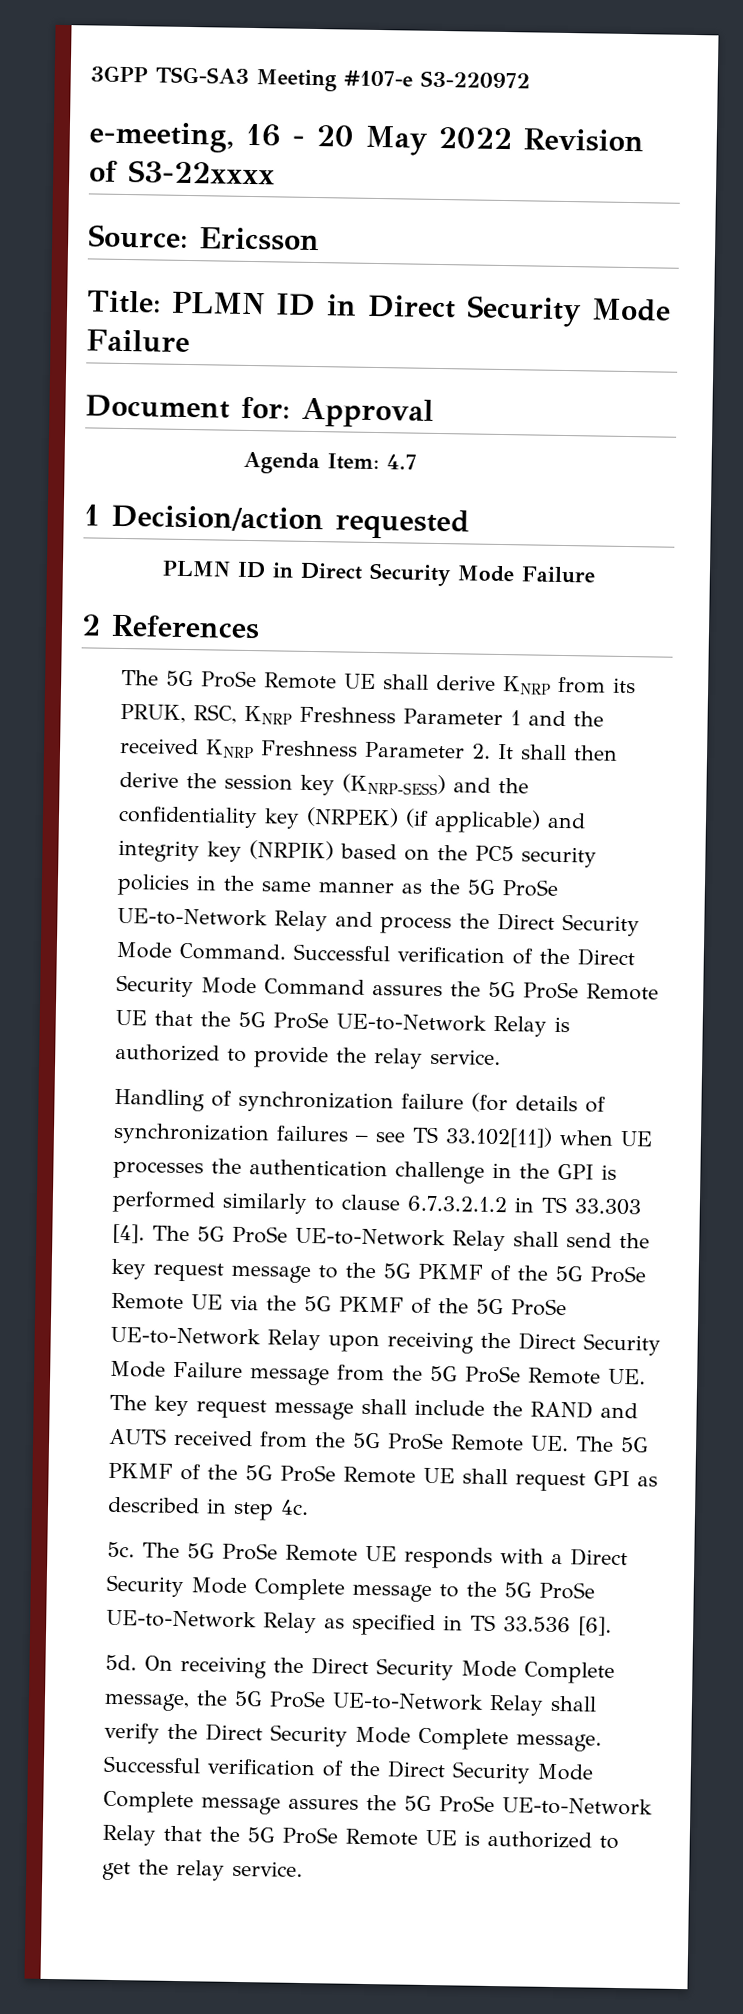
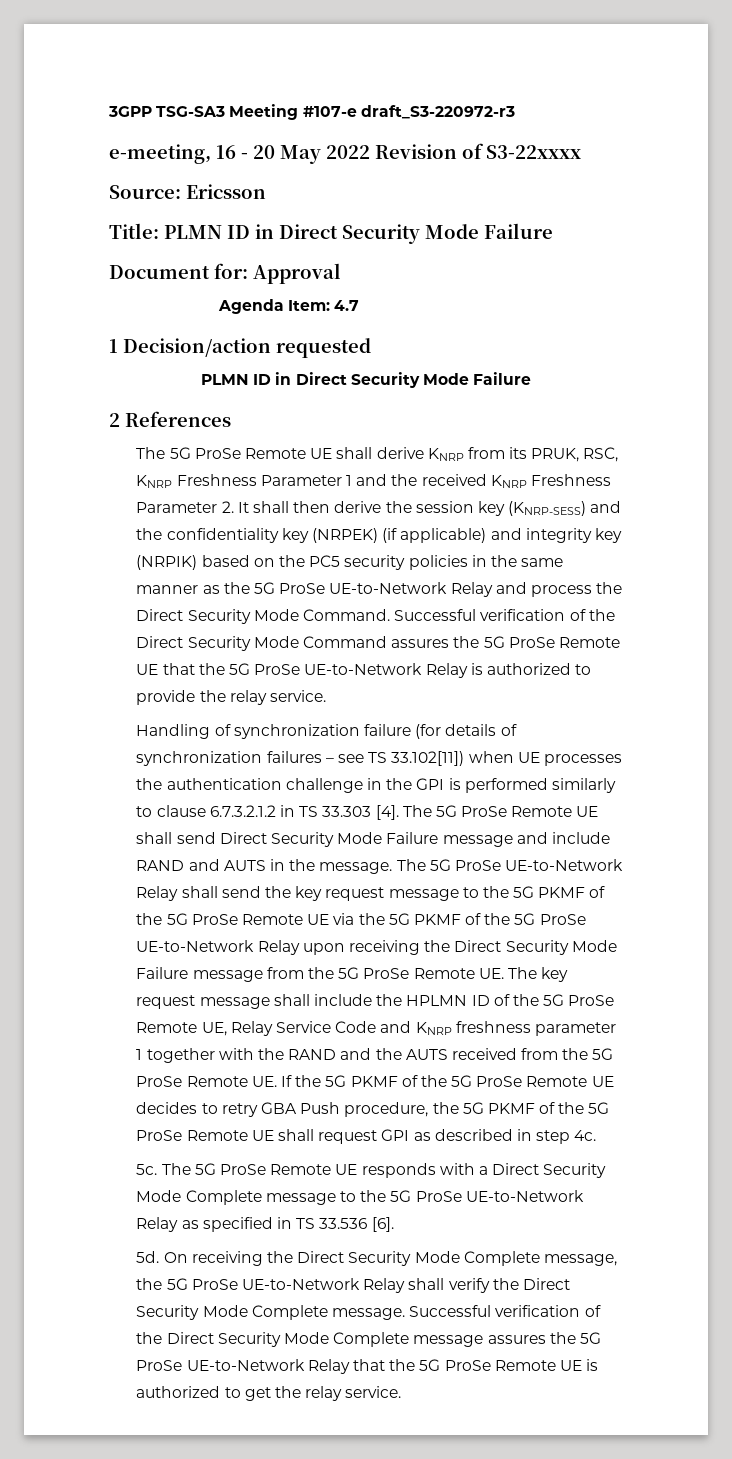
- 3GPP TSG-SA3 Meeting #107-e S3-220972
+ 3GPP TSG-SA3 Meeting #107-e draft_S3-220972-r3
- The 5G ProSe UE-to-Network Relay shall send the key request message to the 5G PKMF of the 5G ProSe Remote UE via the 5G PKMF of the 5G ProSe UE-to-Network Relay upon receiving the Direct Security Mode Failure message from the 5G ProSe Remote UE. The key request message shall include the RAND and AUTS received from the 5G ProSe Remote UE. The 5G PKMF of the 5G ProSe Remote UE shall request GPI as described in step 4c.
+ The 5G ProSe Remote UE shall send Direct Security Mode Failure message and include RAND and AUTS in the message. The 5G ProSe UE-to-Network Relay shall send the key request message to the 5G PKMF of the 5G ProSe Remote UE via the 5G PKMF of the 5G ProSe UE-to-Network Relay upon receiving the Direct Security Mode Failure message from the 5G ProSe Remote UE. The key request message shall include the HPLMN ID of the 5G ProSe Remote UE, Relay Service Code and KNRP freshness parameter 1 together with the RAND and the AUTS received from the 5G ProSe Remote UE. If the 5G PKMF of the 5G ProSe Remote UE decides to retry GBA Push procedure, the 5G PKMF of the 5G ProSe Remote UE shall request GPI as described in step 4c.

